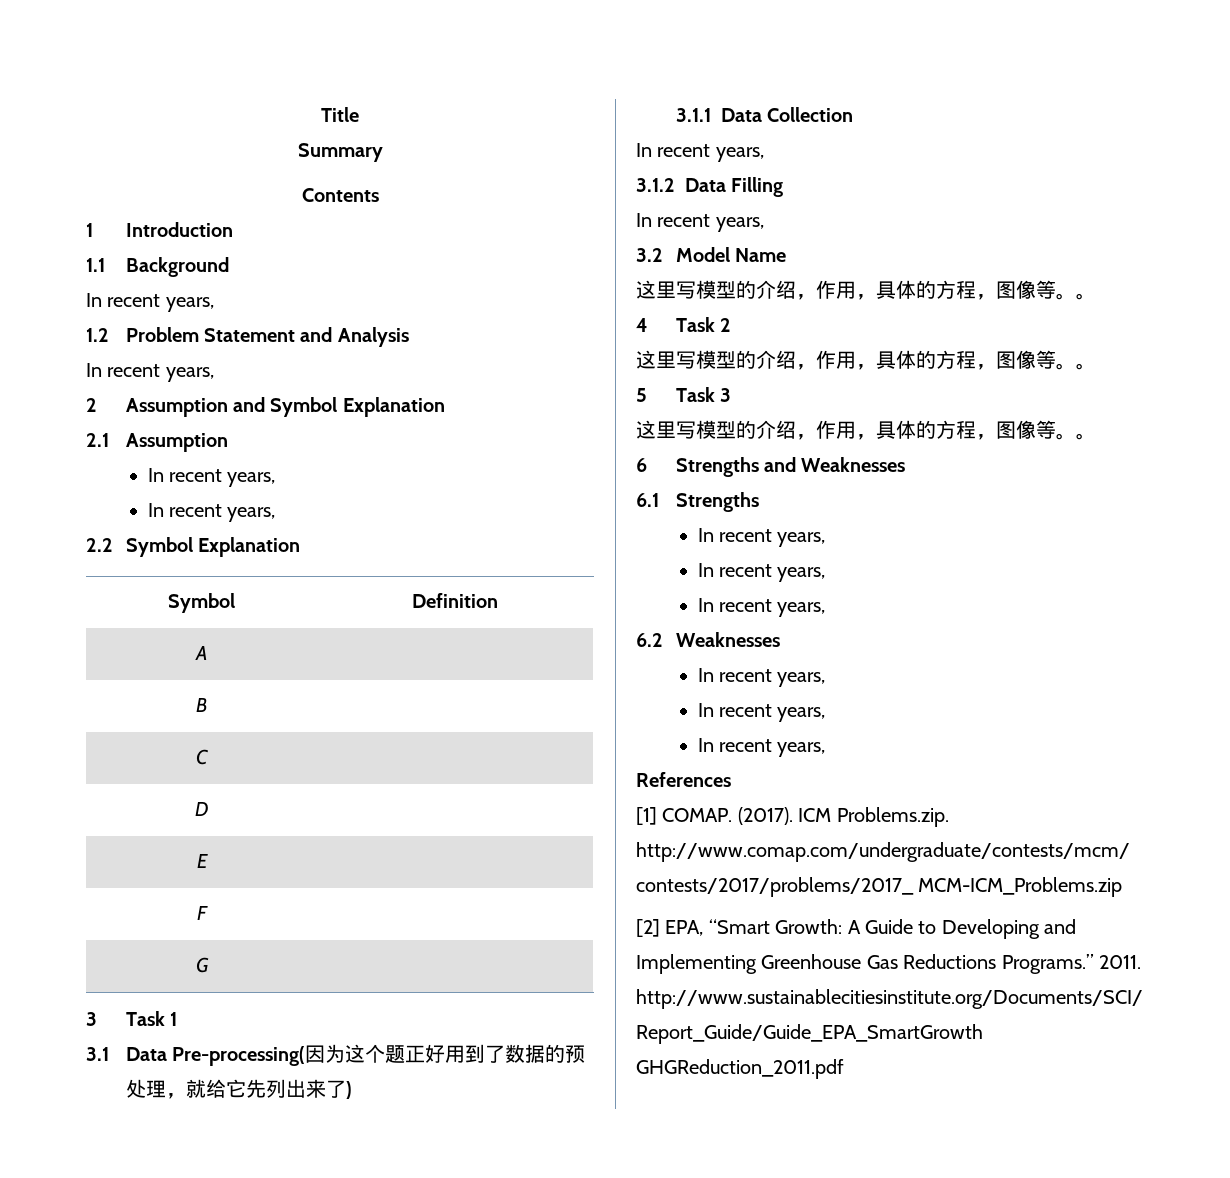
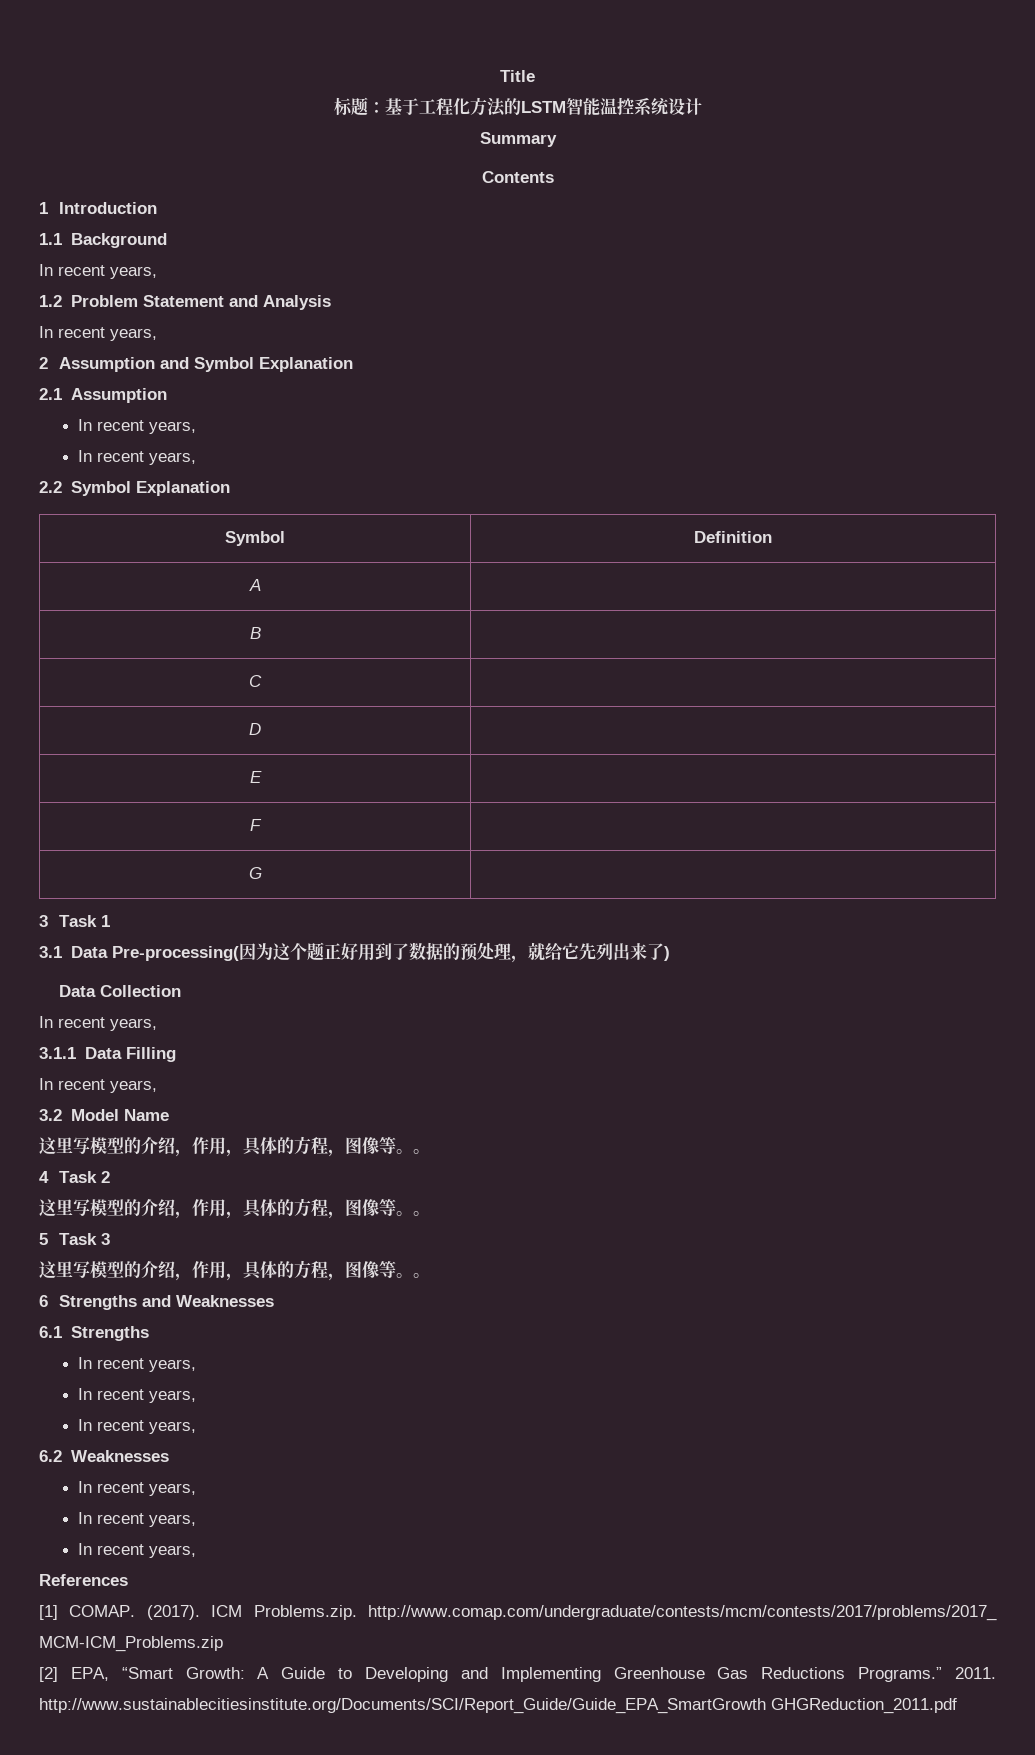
+ 标题：基于工程化方法的LSTM智能温控系统设计
- 3.1.1 Data Collection
+ Data Collection
- 3.1.2 Data Filling
+ 3.1.1 Data Filling

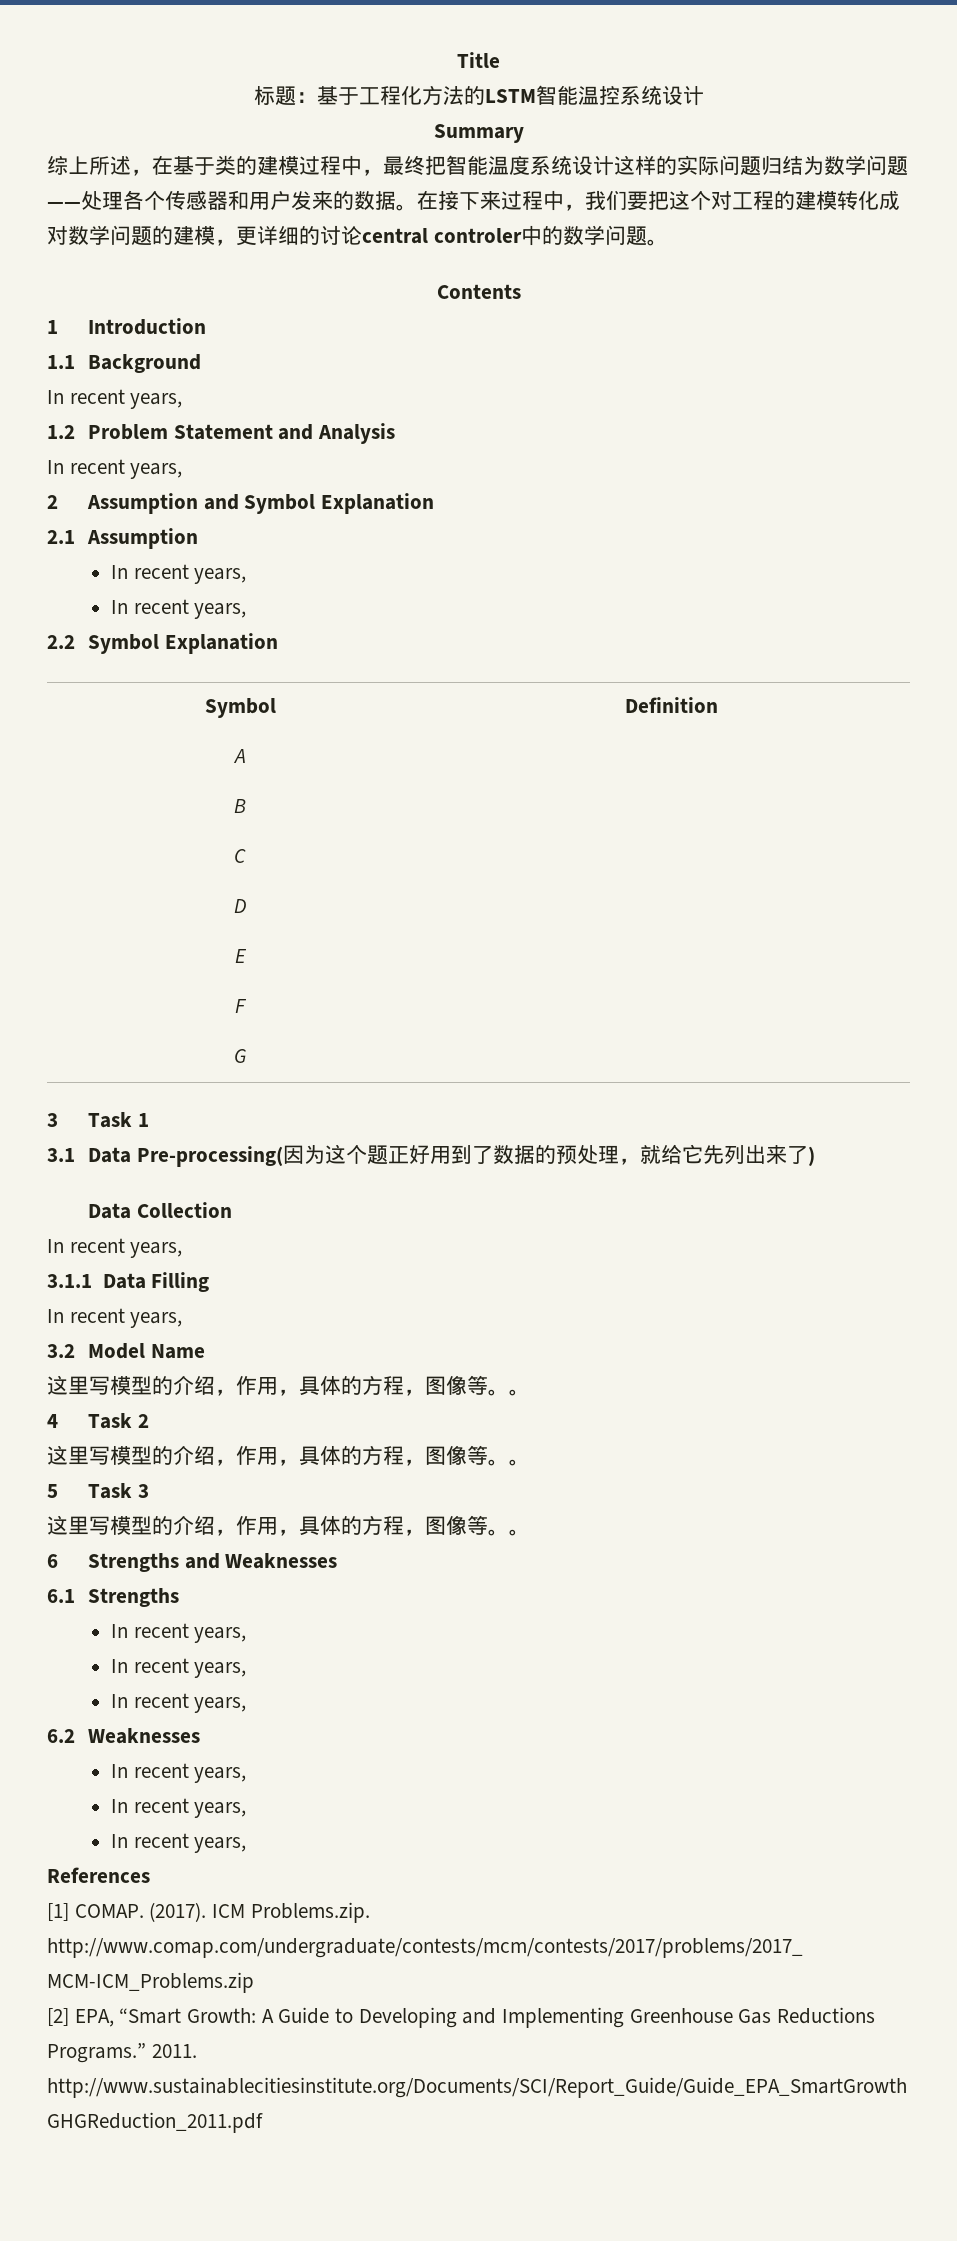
+ 综上所述，在基于类的建模过程中，最终把智能温度系统设计这样的实际问题归结为数学问题——处理各个传感器和用户发来的数据。在接下来过程中，我们要把这个对工程的建模转化成对数学问题的建模，更详细的讨论central controler中的数学问题。

